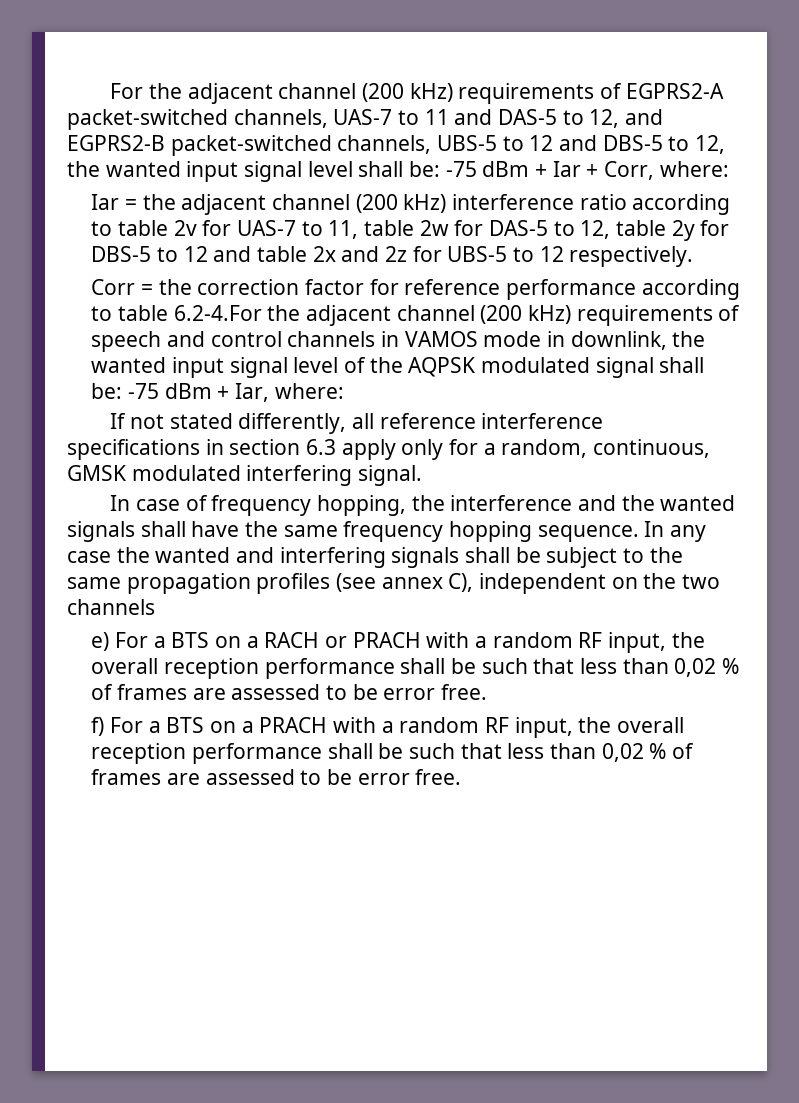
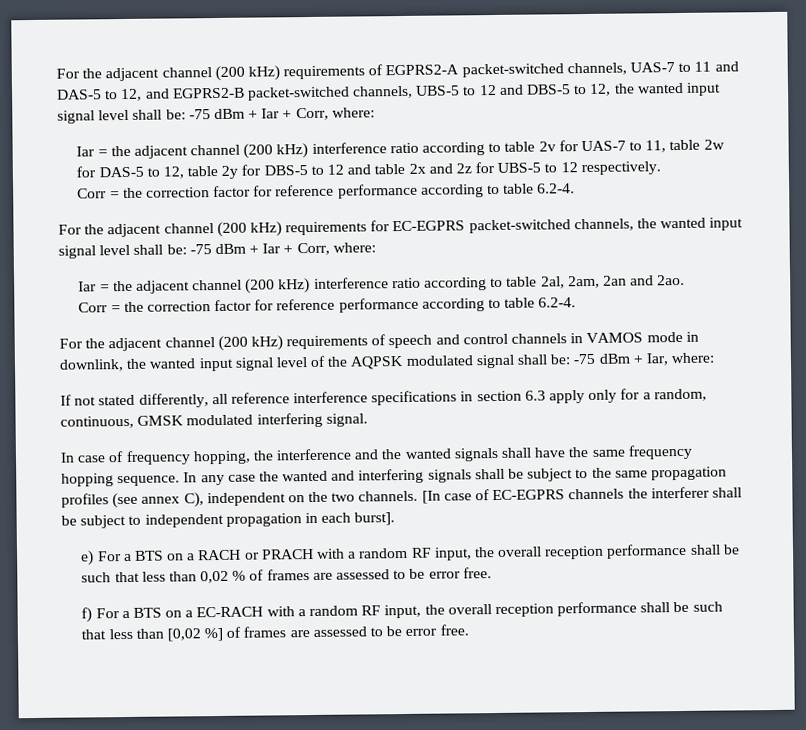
  Iar = the adjacent channel (200 kHz) interference ratio according to table 2v for UAS-7 to 11, table 2w for DAS-5 to 12, table 2y for DBS-5 to 12 and table 2x and 2z for UBS-5 to 12 respectively.
- Corr = the correction factor for reference performance according to table 6.2-4.For the adjacent channel (200 kHz) requirements of speech and control channels in VAMOS mode in downlink, the wanted input signal level of the AQPSK modulated signal shall be:
+ Corr = the correction factor for reference performance according to table 6.2-4.
+ For the adjacent channel (200 kHz) requirements for EC-EGPRS packet-switched channels, the wanted input signal level shall be: -75 dBm + Iar + Corr, where:
+ Iar = the adjacent channel (200 kHz) interference ratio according to table 2al, 2am, 2an and 2ao.
+ Corr = the correction factor for reference performance according to table 6.2-4.
+ For the adjacent channel (200 kHz) requirements of speech and control channels in VAMOS mode in downlink, the wanted input signal level of the AQPSK modulated signal shall be:
- In any case the wanted and interfering signals shall be subject to the same propagation profiles (see annex C), independent on the two channels
+ In any case the wanted and interfering signals shall be subject to the same propagation profiles (see annex C), independent on the two channels. [In case of EC-EGPRS channels the interferer shall be subject to independent propagation in each burst].
- f) For a BTS on a PRACH with a random RF input, the overall reception performance shall be such that less than 0,02 % of frames are assessed to be error free.
+ f) For a BTS on a EC-RACH with a random RF input, the overall reception performance shall be such that less than [0,02 %] of frames are assessed to be error free.

